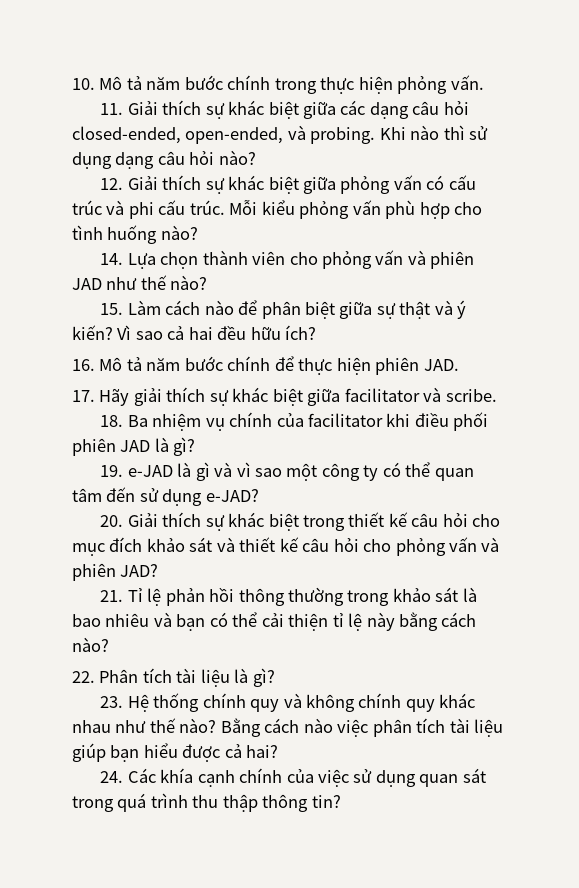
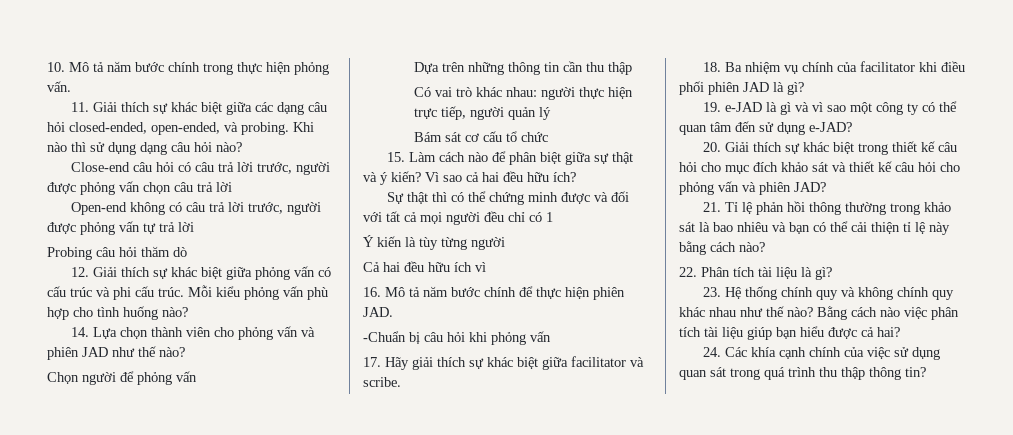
+ Close-end câu hỏi có câu trả lời trước, người được phỏng vấn chọn câu trả lời
+ Open-end không có câu trả lời trước, người được phỏng vấn tự trả lời
+ Probing câu hỏi thăm dò
+ Chọn người để phỏng vấn
+ Dựa trên những thông tin cần thu thập
+ Có vai trò khác nhau: người thực hiện trực tiếp, người quản lý
+ Bám sát cơ cấu tổ chức
+ Sự thật thì có thể chứng minh được và đối với tất cả mọi người đều chỉ có 1
+ Ý kiến là tùy từng người
+ Cả hai đều hữu ích vì
+ -Chuẩn bị câu hỏi khi phỏng vấn

